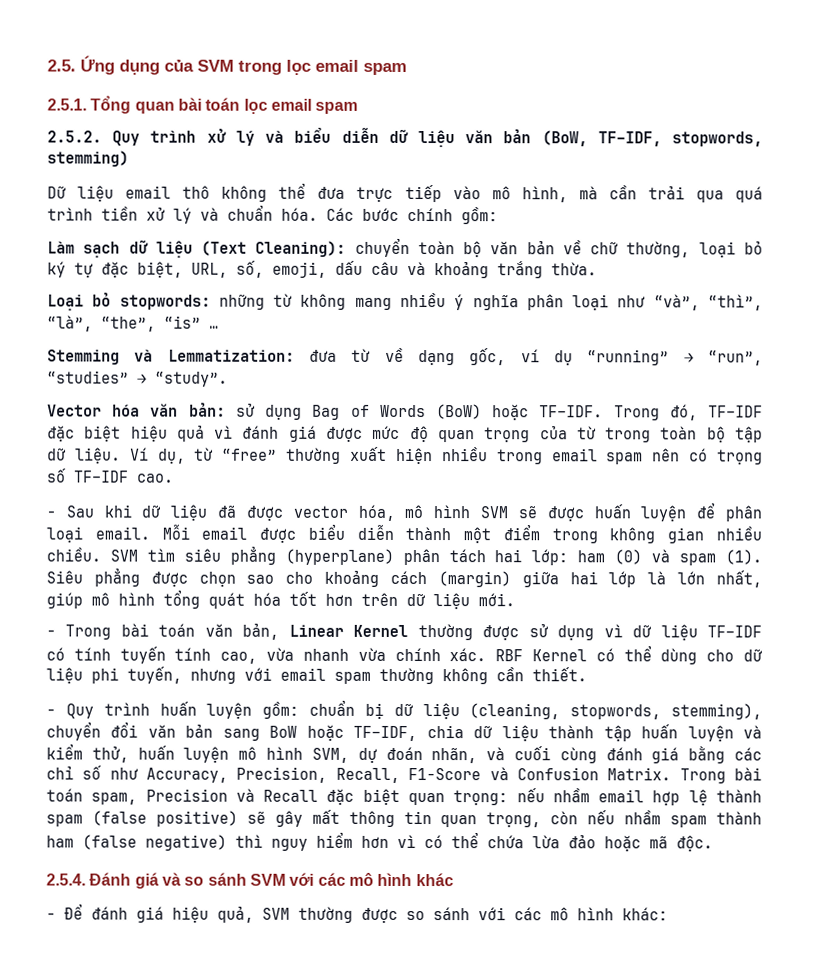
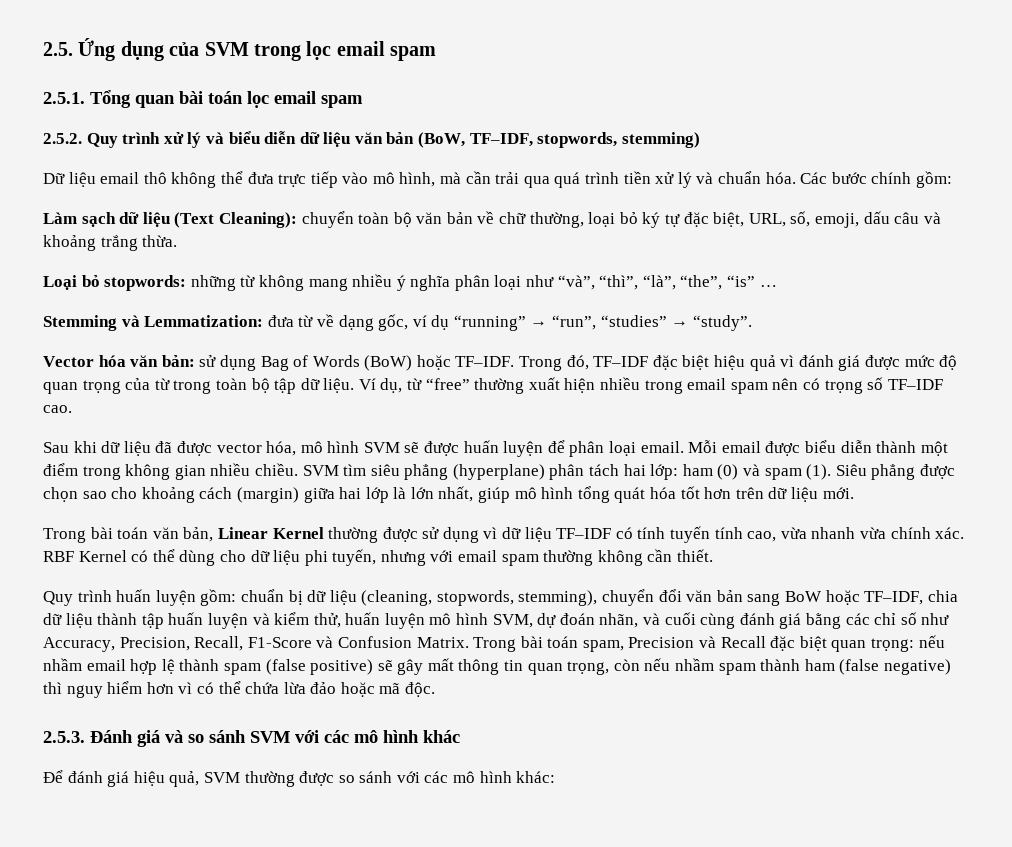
- - Sau khi dữ liệu đã được vector hóa, mô hình SVM sẽ được huấn luyện để phân loại email.
+ Sau khi dữ liệu đã được vector hóa, mô hình SVM sẽ được huấn luyện để phân loại email.
- - Trong bài toán văn bản, Linear Kernel thường được sử dụng vì dữ liệu TF–IDF có tính tuyến tính cao, vừa nhanh vừa chính xác.
+ Trong bài toán văn bản, Linear Kernel thường được sử dụng vì dữ liệu TF–IDF có tính tuyến tính cao, vừa nhanh vừa chính xác.
- - Quy trình huấn luyện gồm: chuẩn bị dữ liệu (cleaning, stopwords, stemming), chuyển đổi văn bản sang BoW hoặc TF–IDF, chia dữ liệu thành tập huấn luyện và kiểm thử, huấn luyện mô hình SVM, dự đoán nhãn, và cuối cùng đánh giá bằng các chỉ số như Accuracy, Precision, Recall, F1-Score và Confusion Matrix.
+ Quy trình huấn luyện gồm: chuẩn bị dữ liệu (cleaning, stopwords, stemming), chuyển đổi văn bản sang BoW hoặc TF–IDF, chia dữ liệu thành tập huấn luyện và kiểm thử, huấn luyện mô hình SVM, dự đoán nhãn, và cuối cùng đánh giá bằng các chỉ số như Accuracy, Precision, Recall, F1-Score và Confusion Matrix.
- 2.5.4. Đánh giá và so sánh SVM với các mô hình khác
+ 2.5.3. Đánh giá và so sánh SVM với các mô hình khác
- - Để đánh giá hiệu quả, SVM thường được so sánh với các mô hình khác:
+ Để đánh giá hiệu quả, SVM thường được so sánh với các mô hình khác:

